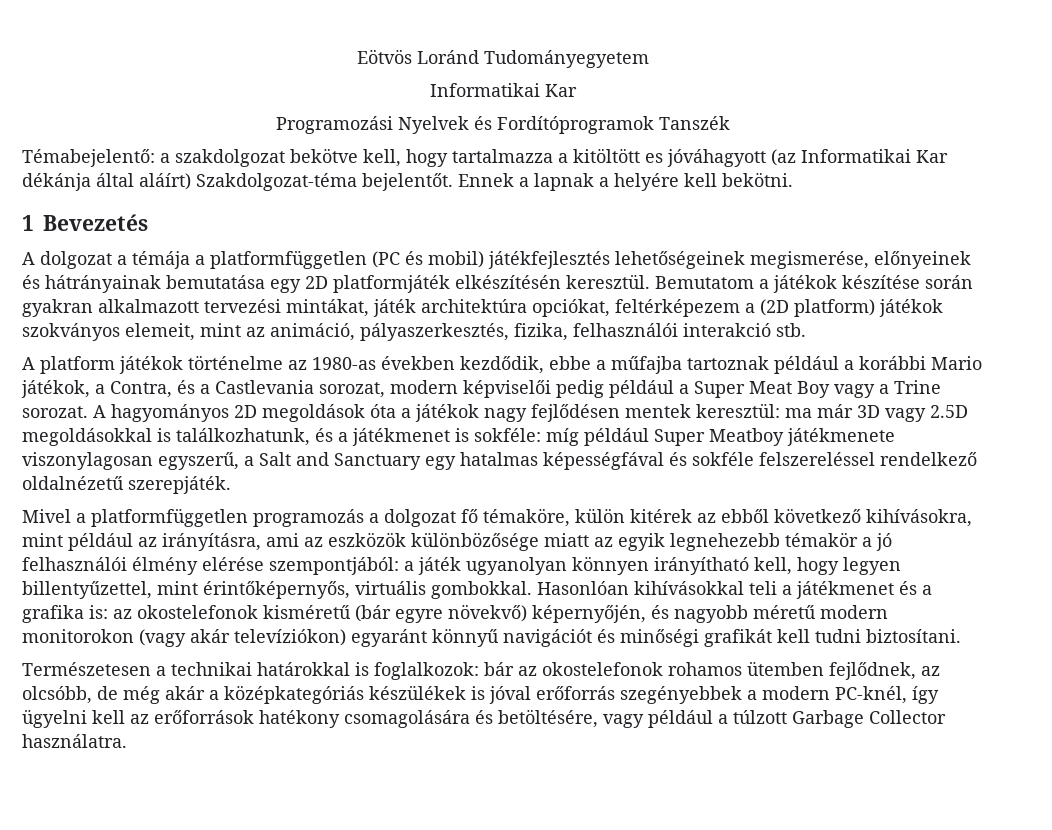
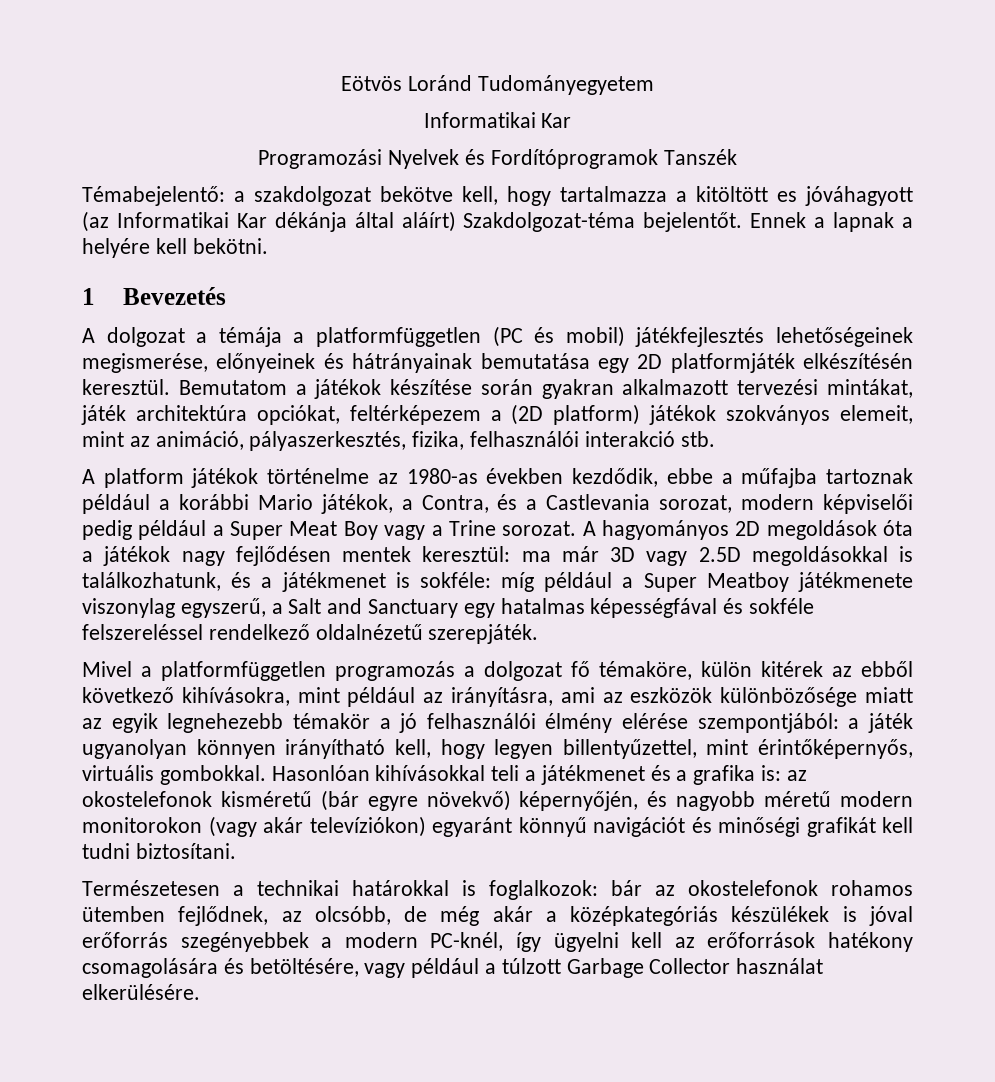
- A hagyományos 2D megoldások óta a játékok nagy fejlődésen mentek keresztül: ma már 3D vagy 2.5D megoldásokkal is találkozhatunk, és a játékmenet is sokféle: míg például Super Meatboy játékmenete viszonylagosan egyszerű, a Salt and Sanctuary egy hatalmas képességfával és sokféle felszereléssel rendelkező oldalnézetű szerepjáték.
+ A hagyományos 2D megoldások óta a játékok nagy fejlődésen mentek keresztül: ma már 3D vagy 2.5D megoldásokkal is találkozhatunk, és a játékmenet is sokféle: míg például a Super Meatboy játékmenete viszonylag egyszerű, a Salt and Sanctuary egy hatalmas képességfával és sokféle felszereléssel rendelkező oldalnézetű szerepjáték.
- Természetesen a technikai határokkal is foglalkozok: bár az okostelefonok rohamos ütemben fejlődnek, az olcsóbb, de még akár a középkategóriás készülékek is jóval erőforrás szegényebbek a modern PC-knél, így ügyelni kell az erőforrások hatékony csomagolására és betöltésére, vagy például a túlzott Garbage Collector használatra.
+ Természetesen a technikai határokkal is foglalkozok: bár az okostelefonok rohamos ütemben fejlődnek, az olcsóbb, de még akár a középkategóriás készülékek is jóval erőforrás szegényebbek a modern PC-knél, így ügyelni kell az erőforrások hatékony csomagolására és betöltésére, vagy például a túlzott Garbage Collector használat elkerülésére.

